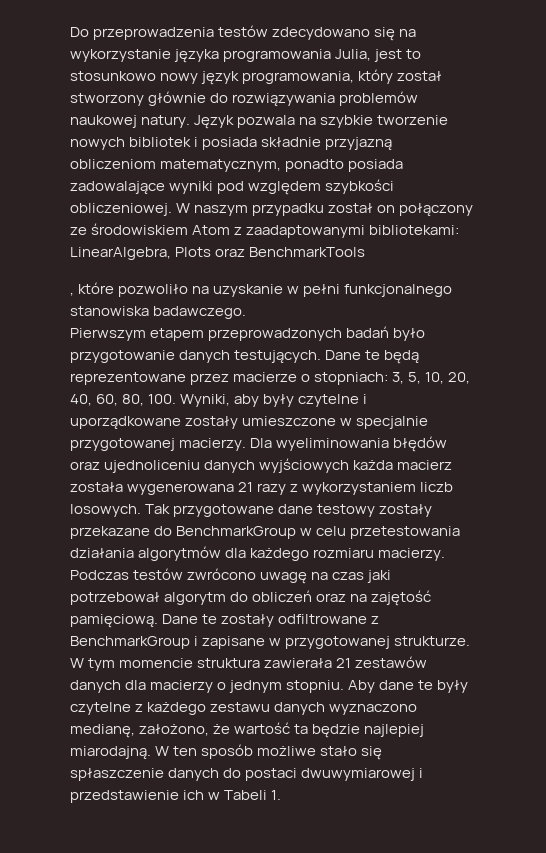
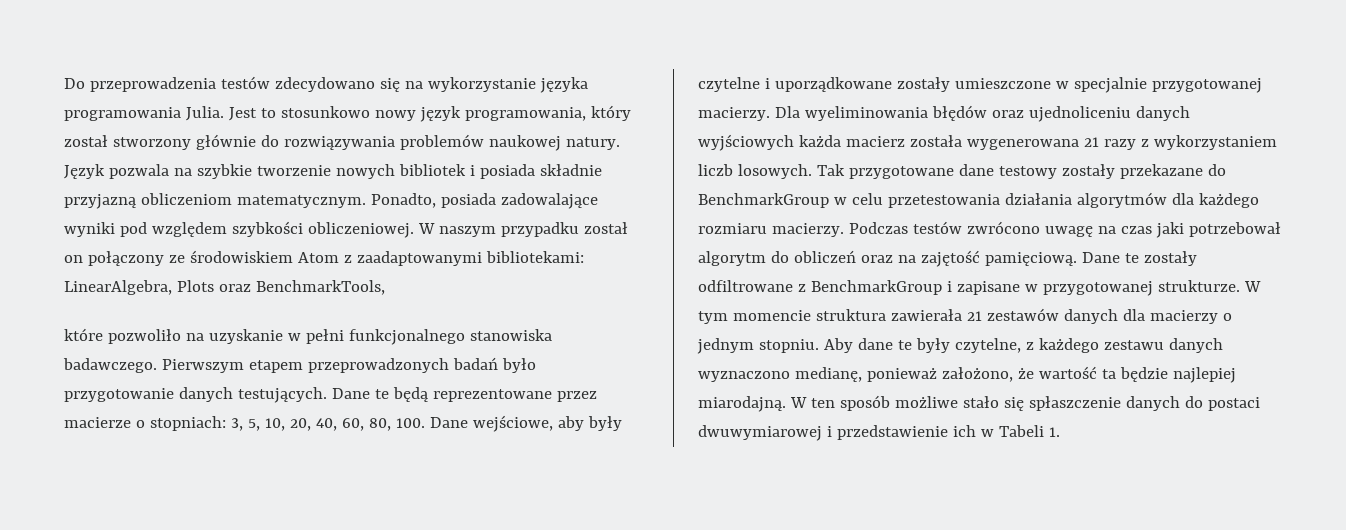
- Do przeprowadzenia testów zdecydowano się na wykorzystanie języka programowania Julia, jest to stosunkowo nowy język programowania, który został stworzony głównie do rozwiązywania problemów naukowej natury.
+ Do przeprowadzenia testów zdecydowano się na wykorzystanie języka programowania Julia. Jest to stosunkowo nowy język programowania, który został stworzony głównie do rozwiązywania problemów naukowej natury.
- Język pozwala na szybkie tworzenie nowych bibliotek i posiada składnie przyjazną obliczeniom matematycznym, ponadto posiada zadowalające wyniki pod względem szybkości obliczeniowej.
+ Język pozwala na szybkie tworzenie nowych bibliotek i posiada składnie przyjazną obliczeniom matematycznym. Ponadto, posiada zadowalające wyniki pod względem szybkości obliczeniowej.
- W naszym przypadku został on połączony ze środowiskiem Atom z zaadaptowanymi bibliotekami: LinearAlgebra, Plots oraz BenchmarkTools
- , które pozwoliło na uzyskanie w pełni funkcjonalnego stanowiska badawczego.
- Pierwszym etapem przeprowadzonych badań było przygotowanie danych testujących.
+ W naszym przypadku został on połączony ze środowiskiem Atom z zaadaptowanymi bibliotekami: LinearAlgebra, Plots oraz BenchmarkTools,
+ które pozwoliło na uzyskanie w pełni funkcjonalnego stanowiska badawczego. Pierwszym etapem przeprowadzonych badań było przygotowanie danych testujących.
- Dane te będą reprezentowane przez macierze o stopniach: 3, 5, 10, 20, 40, 60, 80, 100. Wyniki, aby były czytelne i uporządkowane zostały umieszczone w specjalnie przygotowanej macierzy.
+ Dane te będą reprezentowane przez macierze o stopniach: 3, 5, 10, 20, 40, 60, 80, 100. Dane wejściowe, aby były czytelne i uporządkowane zostały umieszczone w specjalnie przygotowanej macierzy.
- Aby dane te były czytelne z każdego zestawu danych wyznaczono medianę, założono, że wartość ta będzie najlepiej miarodajną.
+ Aby dane te były czytelne, z każdego zestawu danych wyznaczono medianę, ponieważ założono, że wartość ta będzie najlepiej miarodajną.

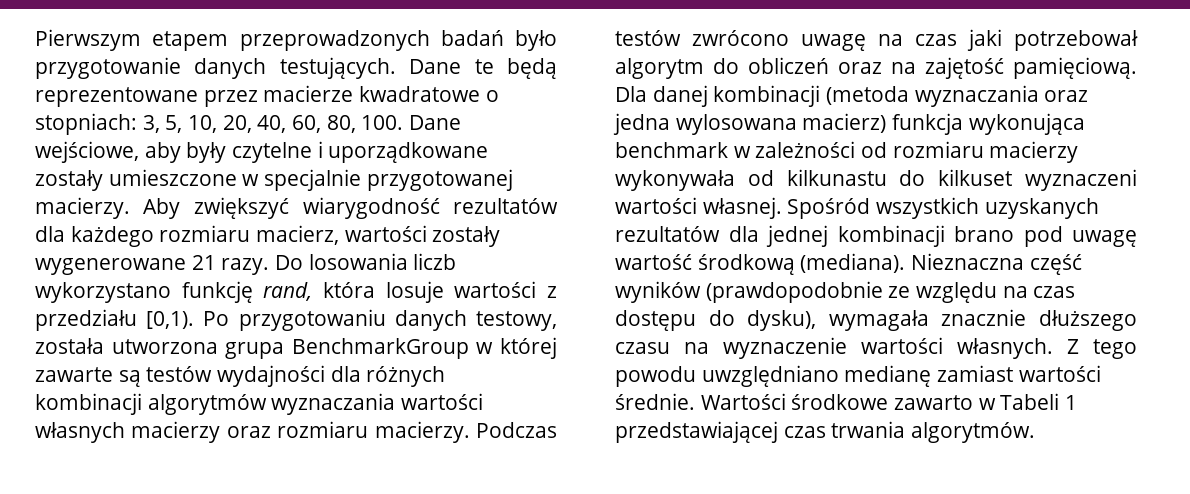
- Do przeprowadzenia testów zdecydowano się na wykorzystanie języka programowania Julia. Jest to stosunkowo nowy język programowania, który został stworzony głównie do rozwiązywania problemów naukowej natury. Język pozwala na szybkie tworzenie nowych bibliotek i posiada składnie przyjazną obliczeniom matematycznym. Ponadto, posiada zadowalające wyniki pod względem szybkości obliczeniowej. W naszym przypadku został on połączony ze środowiskiem Atom z zaadaptowanymi bibliotekami: LinearAlgebra, Plots oraz BenchmarkTools,
- które pozwoliło na uzyskanie w pełni funkcjonalnego stanowiska badawczego.
- Dane te będą reprezentowane przez macierze o stopniach: 3, 5, 10, 20, 40, 60, 80, 100. Dane wejściowe, aby były czytelne i uporządkowane zostały umieszczone w specjalnie przygotowanej macierzy.
+ Dane te będą reprezentowane przez macierze kwadratowe o stopniach: 3, 5, 10, 20, 40, 60, 80, 100. Dane wejściowe, aby były czytelne i uporządkowane zostały umieszczone w specjalnie przygotowanej macierzy.
- Dla wyeliminowania błędów oraz ujednoliceniu danych wyjściowych każda macierz została wygenerowana 21 razy z wykorzystaniem liczb losowych. Tak przygotowane dane testowy zostały przekazane do BenchmarkGroup w celu przetestowania działania algorytmów dla każdego rozmiaru macierzy.
+ Aby zwiększyć wiarygodność rezultatów dla każdego rozmiaru macierz, wartości zostały wygenerowane 21 razy. Do losowania liczb wykorzystano funkcję rand, która losuje wartości z przedziału [0,1). Po przygotowaniu danych testowy, została utworzona grupa BenchmarkGroup w której zawarte są testów wydajności dla różnych kombinacji algorytmów wyznaczania wartości własnych macierzy oraz rozmiaru macierzy.
- Dane te zostały odfiltrowane z BenchmarkGroup i zapisane w przygotowanej strukturze. W tym momencie struktura zawierała 21 zestawów danych dla macierzy o jednym stopniu. Aby dane te były czytelne, z każdego zestawu danych wyznaczono medianę, ponieważ założono, że wartość ta będzie najlepiej miarodajną. W ten sposób możliwe stało się spłaszczenie danych do postaci dwuwymiarowej i przedstawienie ich w Tabeli 1.
+ Dla danej kombinacji (metoda wyznaczania oraz jedna wylosowana macierz) funkcja wykonująca benchmark w zależności od rozmiaru macierzy wykonywała od kilkunastu do kilkuset wyznaczeni wartości własnej. Spośród wszystkich uzyskanych rezultatów dla jednej kombinacji brano pod uwagę wartość środkową (mediana). Nieznaczna część wyników (prawdopodobnie ze względu na czas dostępu do dysku), wymagała znacznie dłuższego czasu na wyznaczenie wartości własnych. Z tego powodu uwzględniano medianę zamiast wartości średnie. Wartości środkowe zawarto w Tabeli 1 przedstawiającej czas trwania algorytmów.

